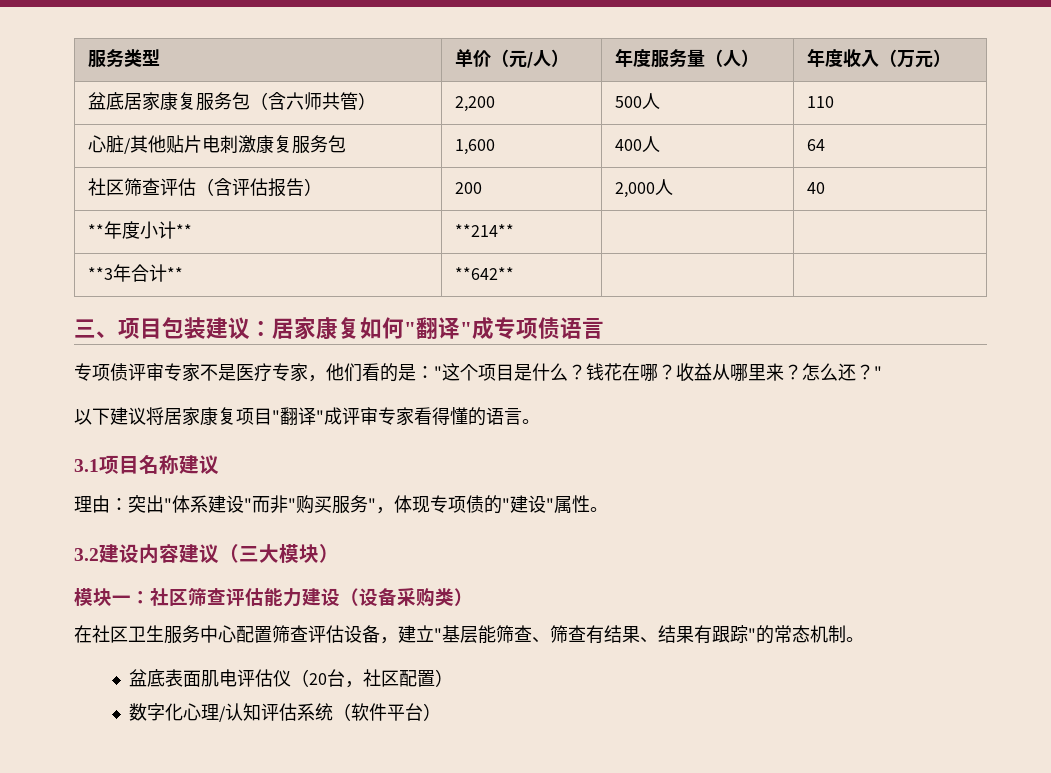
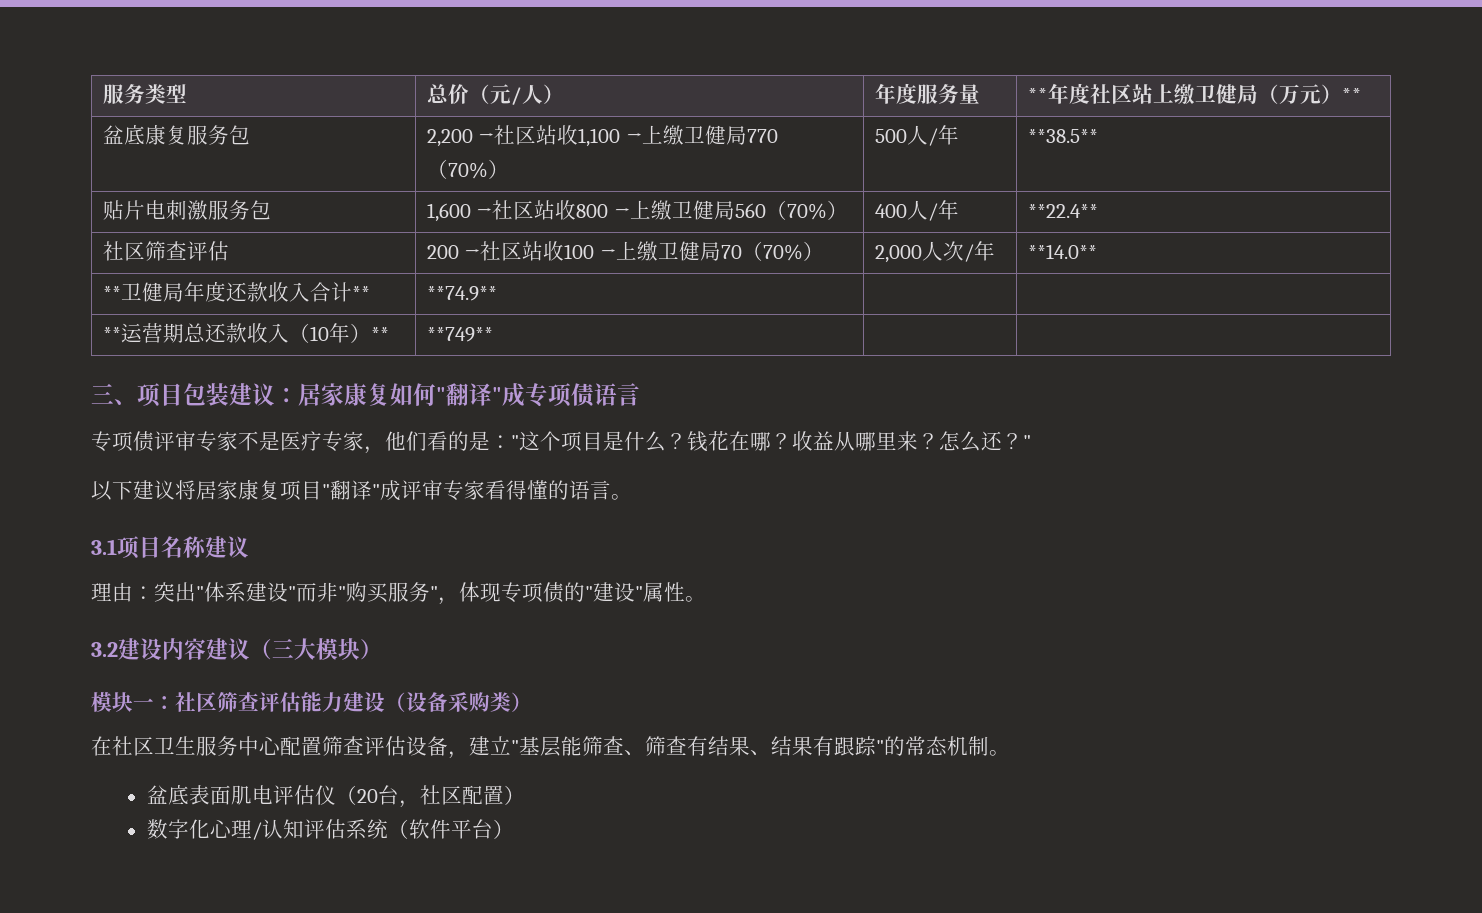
- 服务类型 | 单价（元/人） | 年度服务量（人） | 年度收入（万元）
- 盆底居家康复服务包（含六师共管） | 2,200 | 500人 | 110
- 心脏/其他贴片电刺激康复服务包 | 1,600 | 400人 | 64
- 社区筛查评估（含评估报告） | 200 | 2,000人 | 40
- **年度小计** | **214** | |
- **3年合计** | **642** | |
+ 服务类型 | 总价（元/人） | 年度服务量 | **年度社区站上缴卫健局（万元）**
+ 盆底康复服务包 | 2,200 →社区站收1,100 →上缴卫健局770（70%） | 500人/年 | **38.5**
+ 贴片电刺激服务包 | 1,600 →社区站收800 →上缴卫健局560（70%） | 400人/年 | **22.4**
+ 社区筛查评估 | 200 →社区站收100 →上缴卫健局70（70%） | 2,000人次/年 | **14.0**
+ **卫健局年度还款收入合计** | **74.9** | |
+ **运营期总还款收入（10年）** | **749** | |

